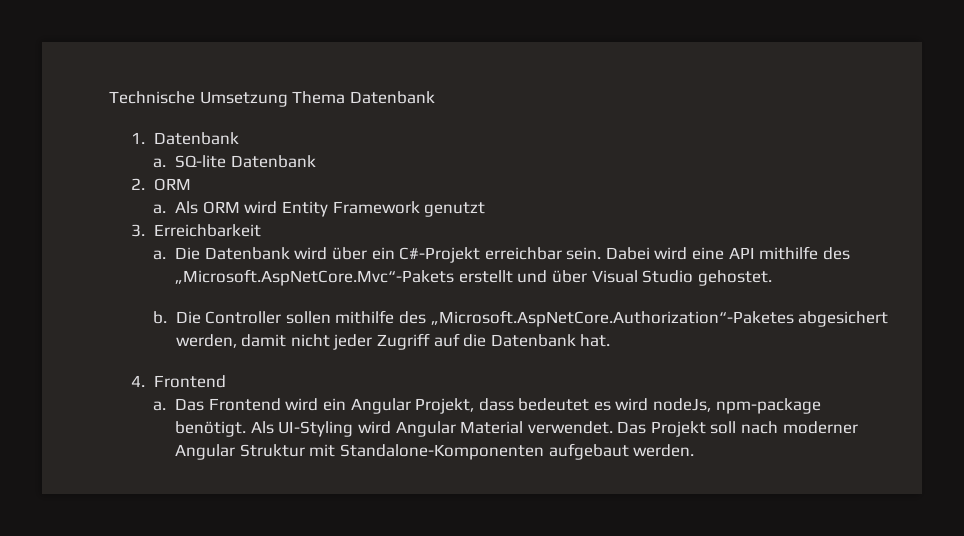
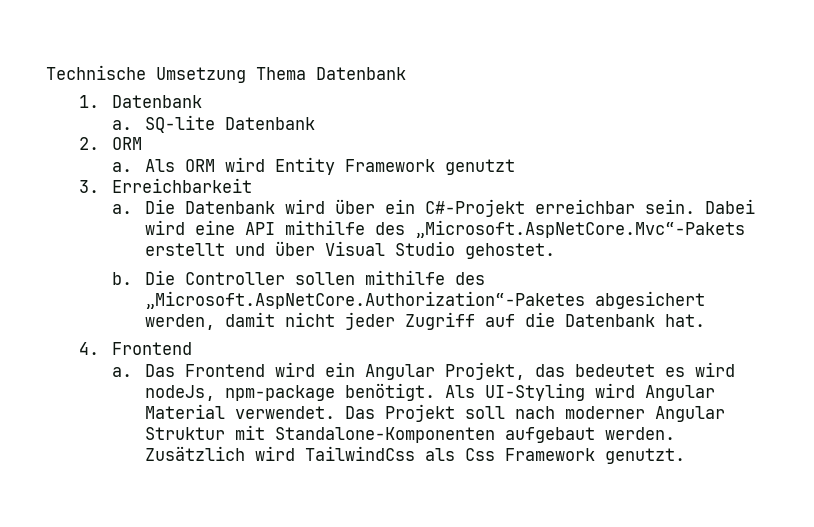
- Das Frontend wird ein Angular Projekt, dass bedeutet es wird nodeJs, npm-package benötigt.
+ Das Frontend wird ein Angular Projekt, das bedeutet es wird nodeJs, npm-package benötigt.
+ Zusätzlich wird TailwindCss als Css Framework genutzt.

